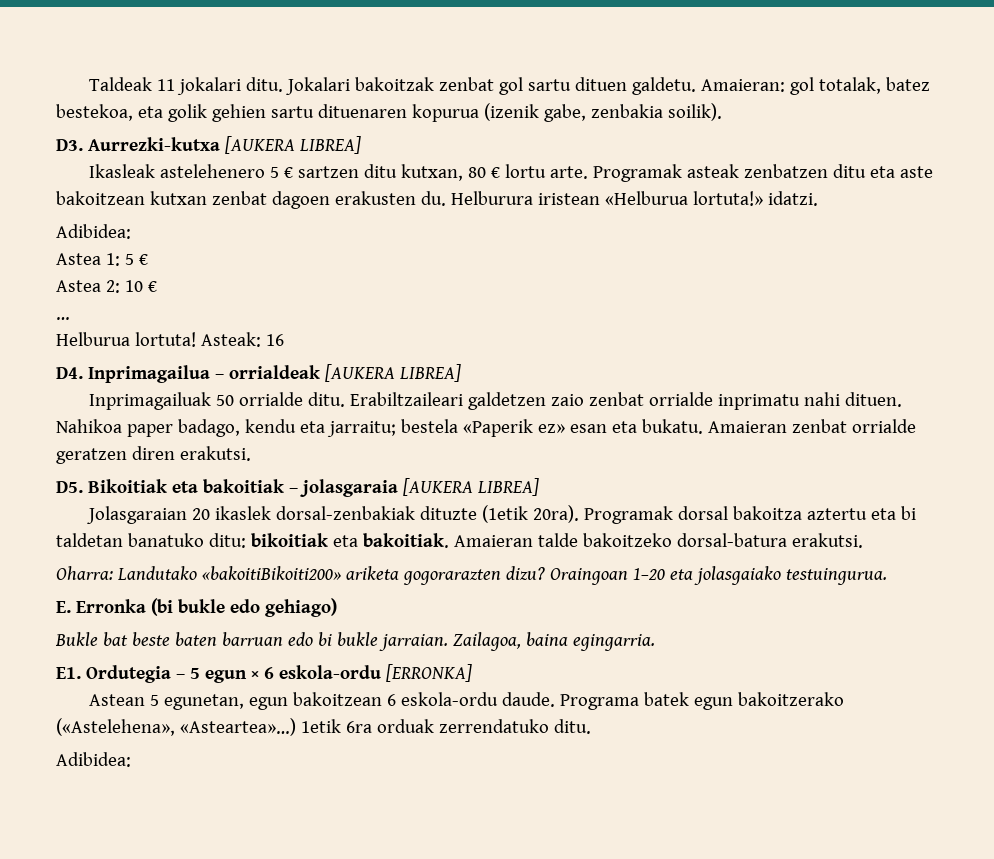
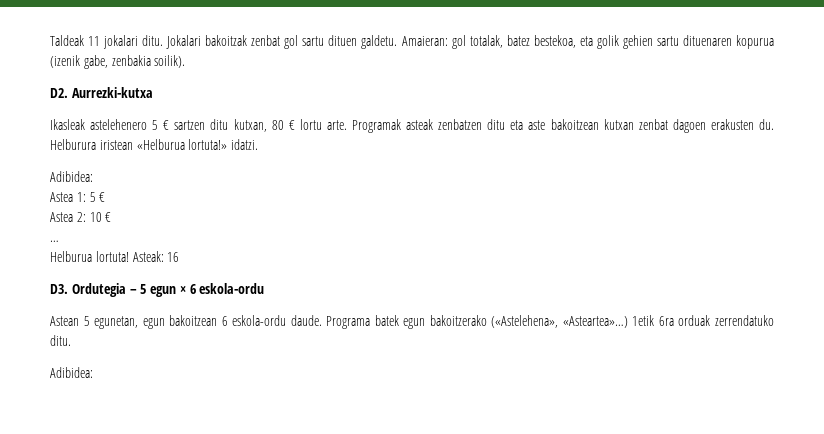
- D3. Aurrezki-kutxa [AUKERA LIBREA]
+ D2. Aurrezki-kutxa
- D4. Inprimagailua – orrialdeak [AUKERA LIBREA]
- Inprimagailuak 50 orrialde ditu. Erabiltzaileari galdetzen zaio zenbat orrialde inprimatu nahi dituen. Nahikoa paper badago, kendu eta jarraitu; bestela «Paperik ez» esan eta bukatu. Amaieran zenbat orrialde geratzen diren erakutsi.
- D5. Bikoitiak eta bakoitiak – jolasgaraia [AUKERA LIBREA]
- Jolasgaraian 20 ikaslek dorsal-zenbakiak dituzte (1etik 20ra). Programak dorsal bakoitza aztertu eta bi taldetan banatuko ditu: bikoitiak eta bakoitiak. Amaieran talde bakoitzeko dorsal-batura erakutsi.
- Oharra: Landutako «bakoitiBikoiti200» ariketa gogorarazten dizu? Oraingoan 1–20 eta jolasgaiako testuingurua.
- E. Erronka (bi bukle edo gehiago)
- Bukle bat beste baten barruan edo bi bukle jarraian. Zailagoa, baina egingarria.
- E1. Ordutegia – 5 egun × 6 eskola-ordu [ERRONKA]
+ D3. Ordutegia – 5 egun × 6 eskola-ordu

